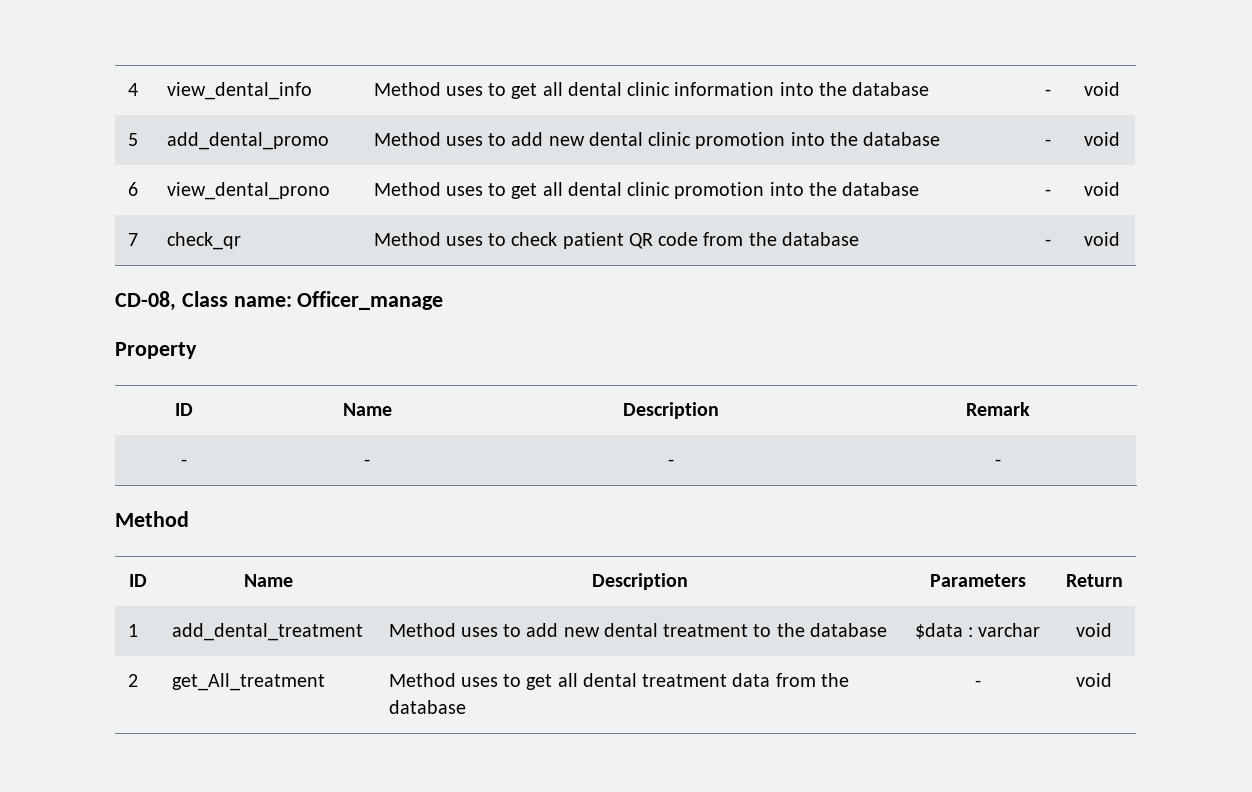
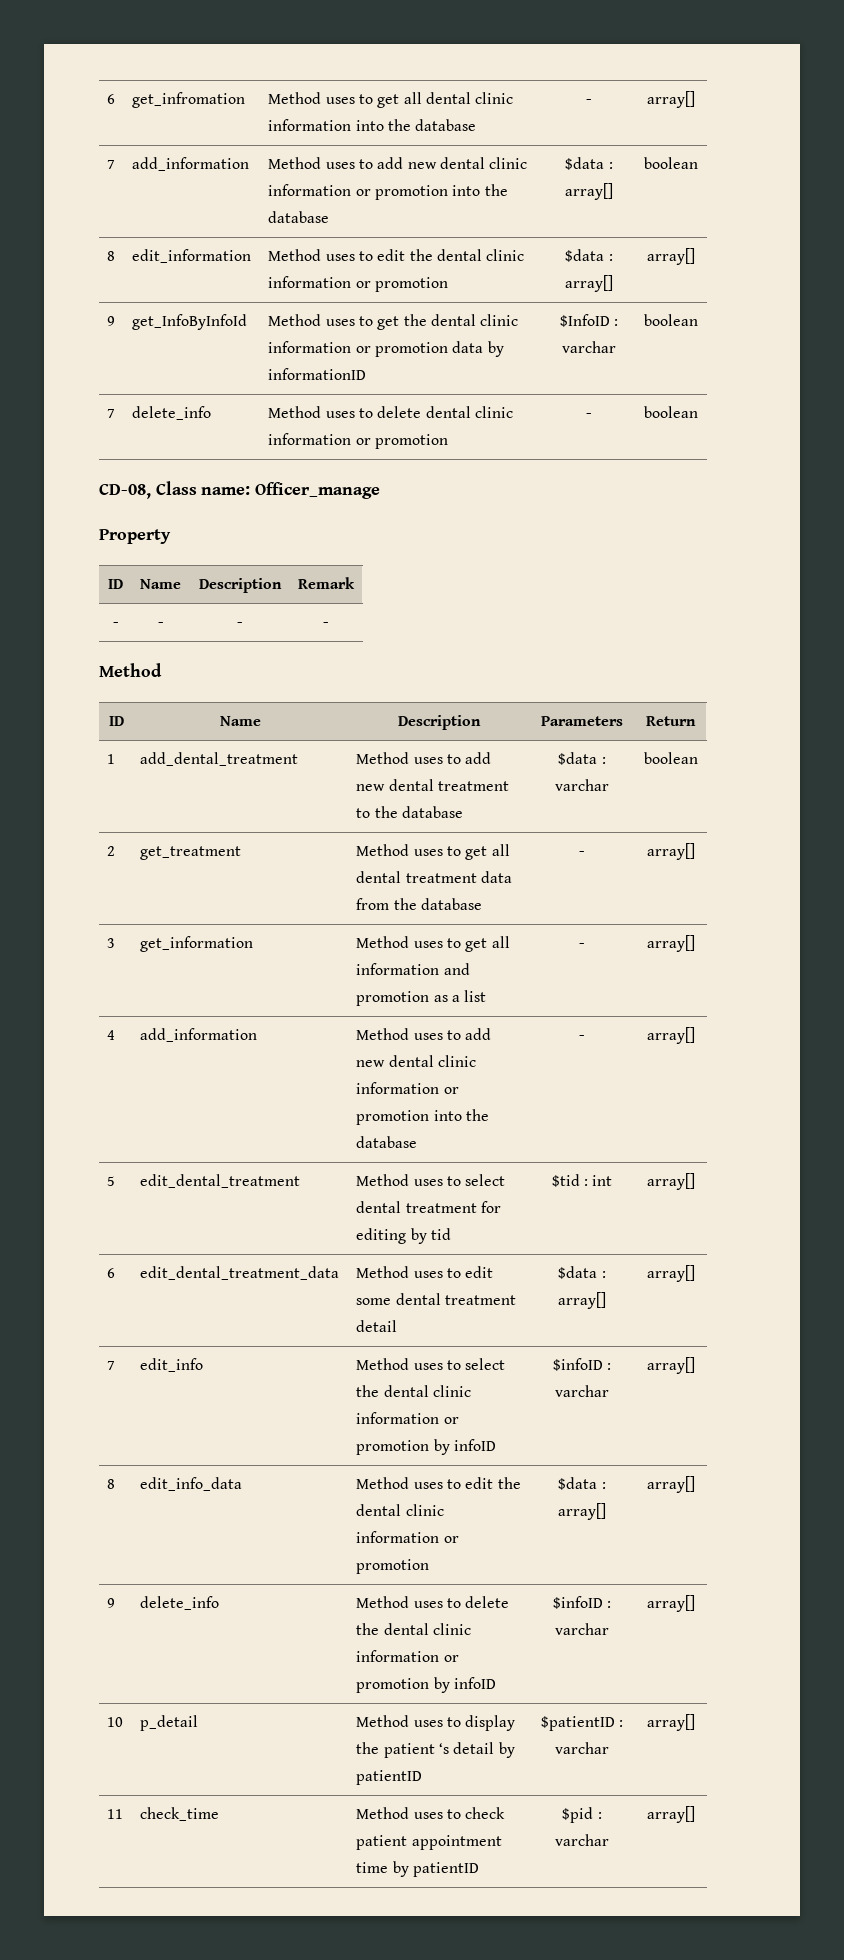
- 4 | view_dental_info | Method uses to get all dental clinic information into the database | - | void
- 5 | add_dental_promo | Method uses to add new dental clinic promotion into the database | - | void
- 6 | view_dental_prono | Method uses to get all dental clinic promotion into the database | - | void
- 7 | check_qr | Method uses to check patient QR code from the database | - | void
+ 6 | get_infromation | Method uses to get all dental clinic information into the database | - | array[]
+ 7 | add_information | Method uses to add new dental clinic information or promotion into the database | $data : array[] | boolean
+ 8 | edit_information | Method uses to edit the dental clinic information or promotion | $data : array[] | array[]
+ 9 | get_InfoByInfoId | Method uses to get the dental clinic information or promotion data by informationID | $InfoID : varchar | boolean
+ 7 | delete_info | Method uses to delete dental clinic information or promotion | - | boolean
- 1 | add_dental_treatment | Method uses to add new dental treatment to the database | $data : varchar | void
+ 1 | add_dental_treatment | Method uses to add new dental treatment to the database | $data : varchar | boolean
- 2 | get_All_treatment | Method uses to get all dental treatment data from the database | - | void
+ 2 | get_treatment | Method uses to get all dental treatment data from the database | - | array[]
+ 3 | get_information | Method uses to get all information and promotion as a list | - | array[]
+ 4 | add_information | Method uses to add new dental clinic information or promotion into the database | - | array[]
+ 5 | edit_dental_treatment | Method uses to select dental treatment for editing by tid | $tid : int | array[]
+ 6 | edit_dental_treatment_data | Method uses to edit some dental treatment detail | $data : array[] | array[]
+ 7 | edit_info | Method uses to select the dental clinic information or promotion by infoID | $infoID : varchar | array[]
+ 8 | edit_info_data | Method uses to edit the dental clinic information or promotion | $data : array[] | array[]
+ 9 | delete_info | Method uses to delete the dental clinic information or promotion by infoID | $infoID : varchar | array[]
+ 10 | p_detail | Method uses to display the patient ‘s detail by patientID | $patientID : varchar | array[]
+ 11 | check_time | Method uses to check patient appointment time by patientID | $pid : varchar | array[]

